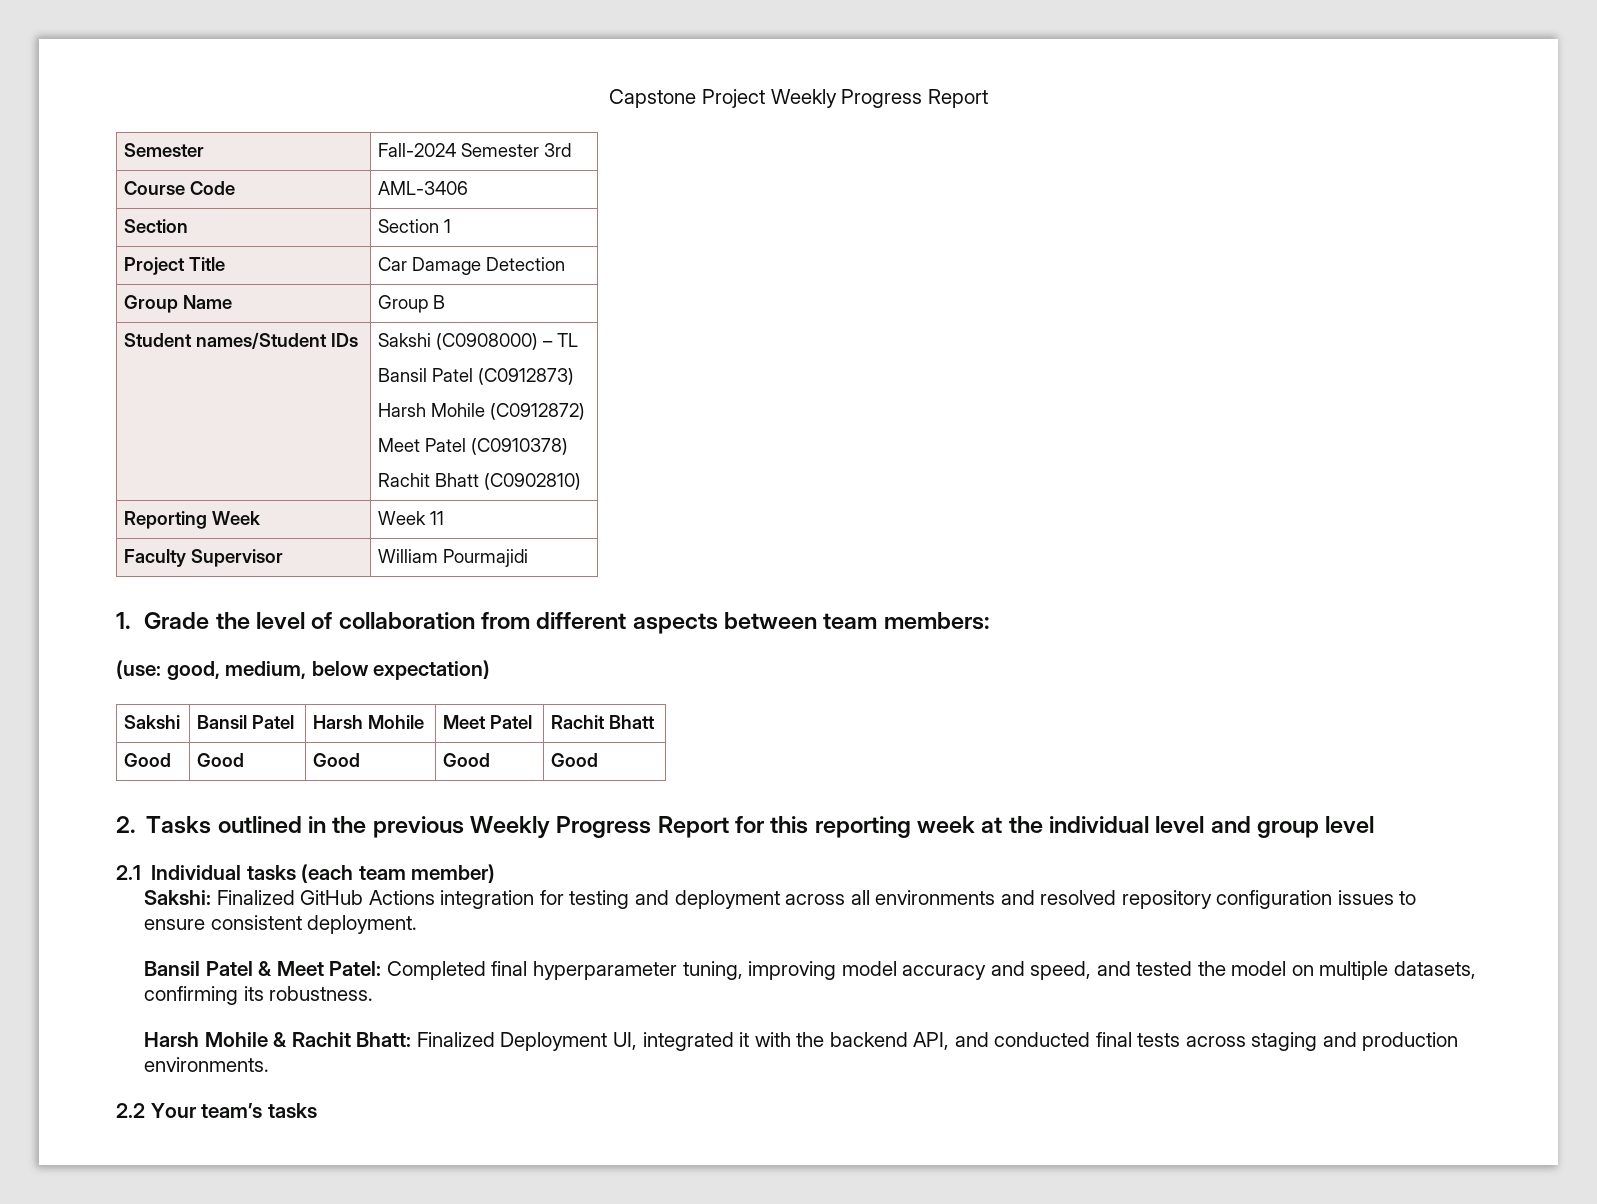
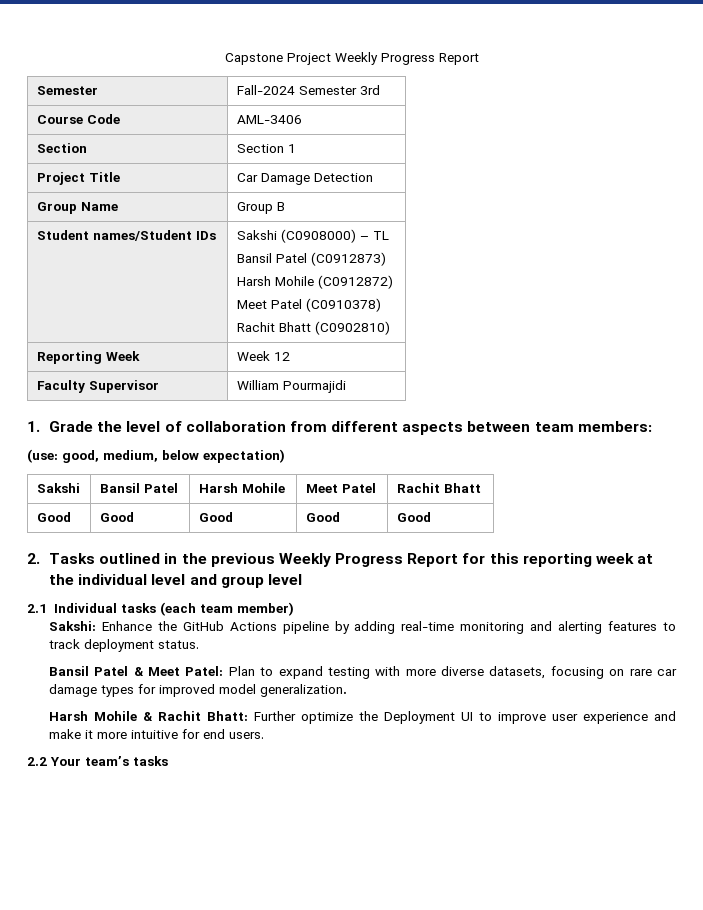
- Reporting Week | Week 11
+ Reporting Week | Week 12
- Sakshi: Finalized GitHub Actions integration for testing and deployment across all environments and resolved repository configuration issues to ensure consistent deployment.
+ Sakshi: Enhance the GitHub Actions pipeline by adding real-time monitoring and alerting features to track deployment status.
- Bansil Patel & Meet Patel: Completed final hyperparameter tuning, improving model accuracy and speed, and tested the model on multiple datasets, confirming its robustness.
+ Bansil Patel & Meet Patel: Plan to expand testing with more diverse datasets, focusing on rare car damage types for improved model generalization.
- Harsh Mohile & Rachit Bhatt: Finalized Deployment UI, integrated it with the backend API, and conducted final tests across staging and production environments.
+ Harsh Mohile & Rachit Bhatt: Further optimize the Deployment UI to improve user experience and make it more intuitive for end users.

